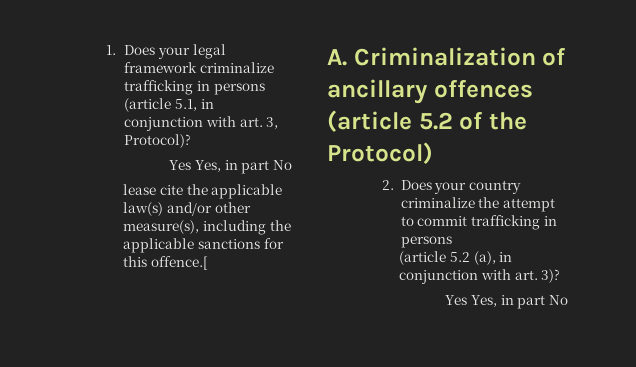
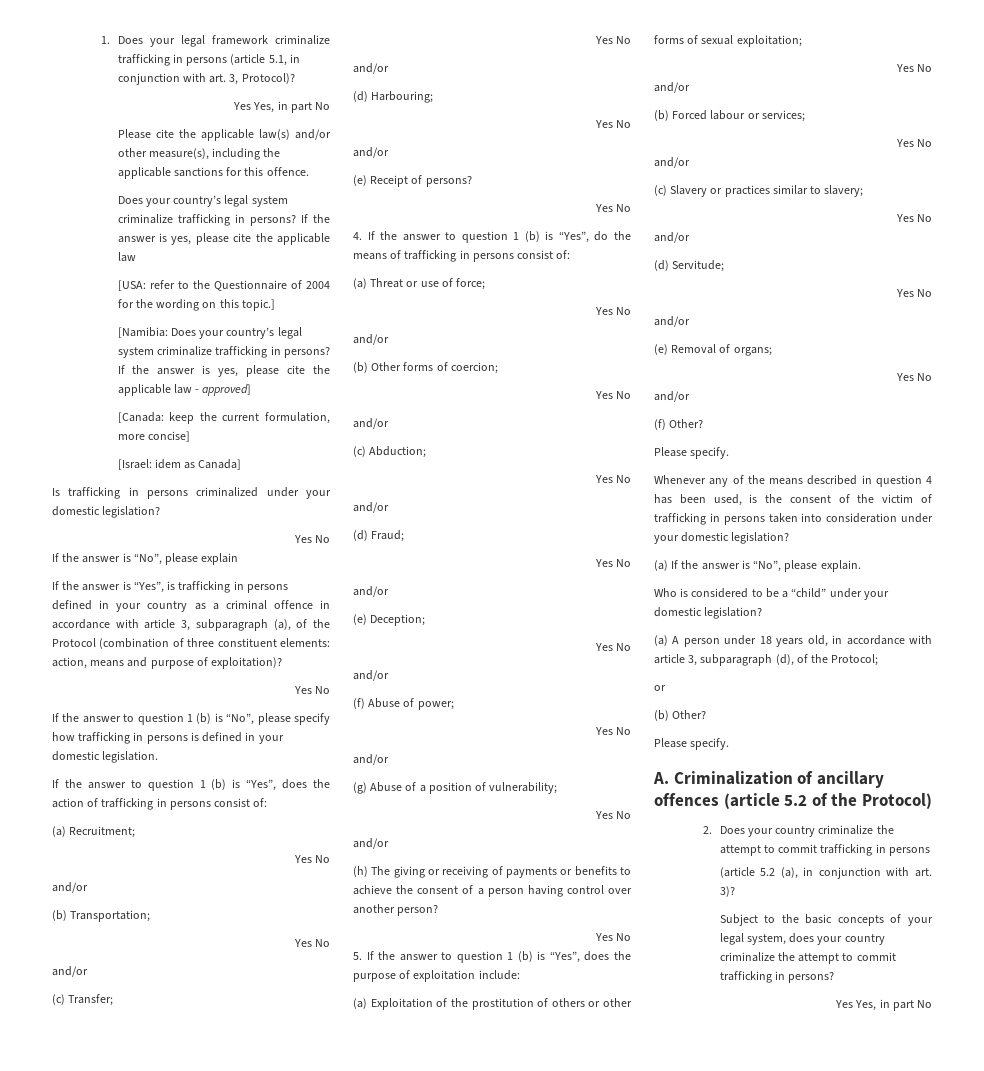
- lease cite the applicable law(s) and/or other measure(s), including the applicable sanctions for this offence.[
+ Please cite the applicable law(s) and/or other measure(s), including the applicable sanctions for this offence.
+ Does your country’s legal system criminalize trafficking in persons? If the answer is yes, please cite the applicable law
+ [USA: refer to the Questionnaire of 2004 for the wording on this topic.]
+ [Namibia: Does your country’s legal system criminalize trafficking in persons? If the answer is yes, please cite the applicable law - approved]
+ [Canada: keep the current formulation, more concise]
+ [Israel: idem as Canada]
+ Is trafficking in persons criminalized under your domestic legislation?
+ Yes No
+ If the answer is “No”, please explain
+ If the answer is “Yes”, is trafficking in persons defined in your country as a criminal offence in accordance with article 3, subparagraph (a), of the Protocol (combination of three constituent elements: action, means and purpose of exploitation)?
+ Yes No
+ If the answer to question 1 (b) is “No”, please specify how trafficking in persons is defined in your domestic legislation.
+ If the answer to question 1 (b) is “Yes”, does the action of trafficking in persons consist of:
+ (a) Recruitment;
+ Yes No
+ and/or
+ (b) Transportation;
+ Yes No
+ and/or
+ (c) Transfer;
+ Yes No
+ and/or
+ (d) Harbouring;
+ Yes No
+ and/or
+ (e) Receipt of persons?
+ Yes No
+ 4. If the answer to question 1 (b) is “Yes”, do the means of trafficking in persons consist of:
+ (a) Threat or use of force;
+ Yes No
+ and/or
+ (b) Other forms of coercion;
+ Yes No
+ and/or
+ (c) Abduction;
+ Yes No
+ and/or
+ (d) Fraud;
+ Yes No
+ and/or
+ (e) Deception;
+ Yes No
+ and/or
+ (f) Abuse of power;
+ Yes No
+ and/or
+ (g) Abuse of a position of vulnerability;
+ Yes No
+ and/or
+ (h) The giving or receiving of payments or benefits to achieve the consent of a person having control over another person?
+ Yes No
+ 5. If the answer to question 1 (b) is “Yes”, does the purpose of exploitation include:
+ (a) Exploitation of the prostitution of others or other forms of sexual exploitation;
+ Yes No
+ and/or
+ (b) Forced labour or services;
+ Yes No
+ and/or
+ (c) Slavery or practices similar to slavery;
+ Yes No
+ and/or
+ (d) Servitude;
+ Yes No
+ and/or
+ (e) Removal of organs;
+ Yes No
+ and/or
+ (f) Other?
+ Please specify.
+ Whenever any of the means described in question 4 has been used, is the consent of the victim of trafficking in persons taken into consideration under your domestic legislation?
+ (a) If the answer is “No”, please explain.
+ Who is considered to be a “child” under your domestic legislation?
+ (a) A person under 18 years old, in accordance with article 3, subparagraph (d), of the Protocol;
+ or
+ (b) Other?
+ Please specify.
+ Subject to the basic concepts of your legal system, does your country criminalize the attempt to commit trafficking in persons?

